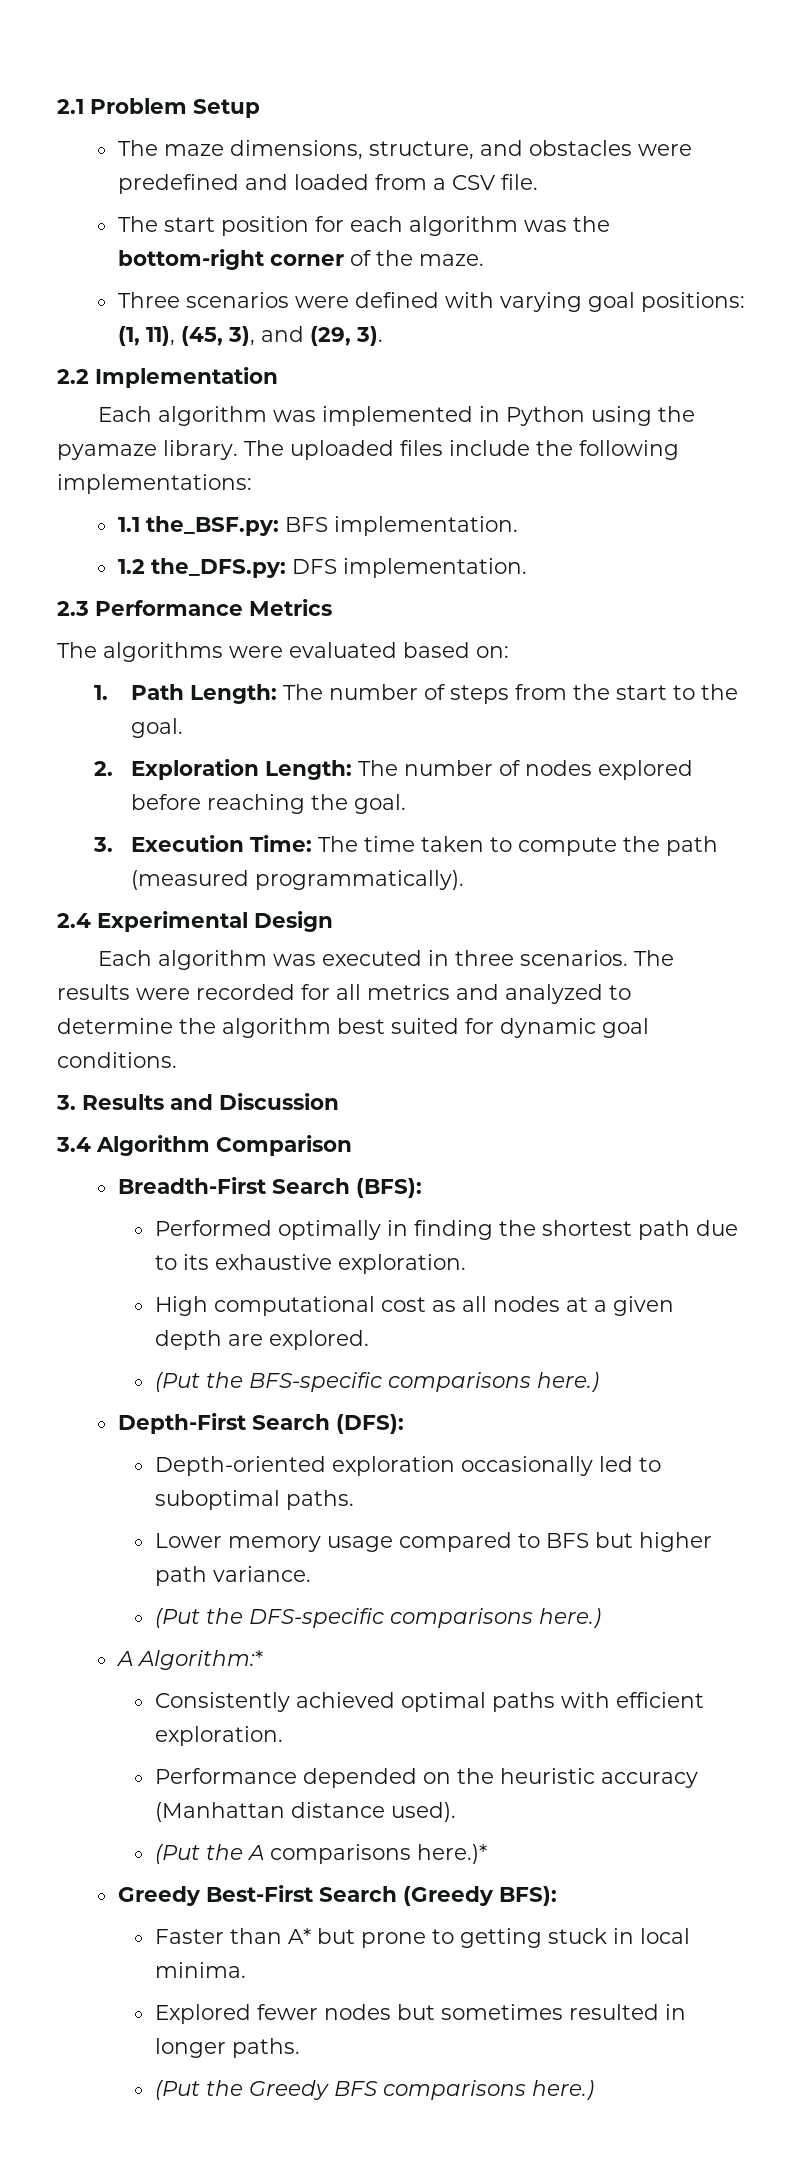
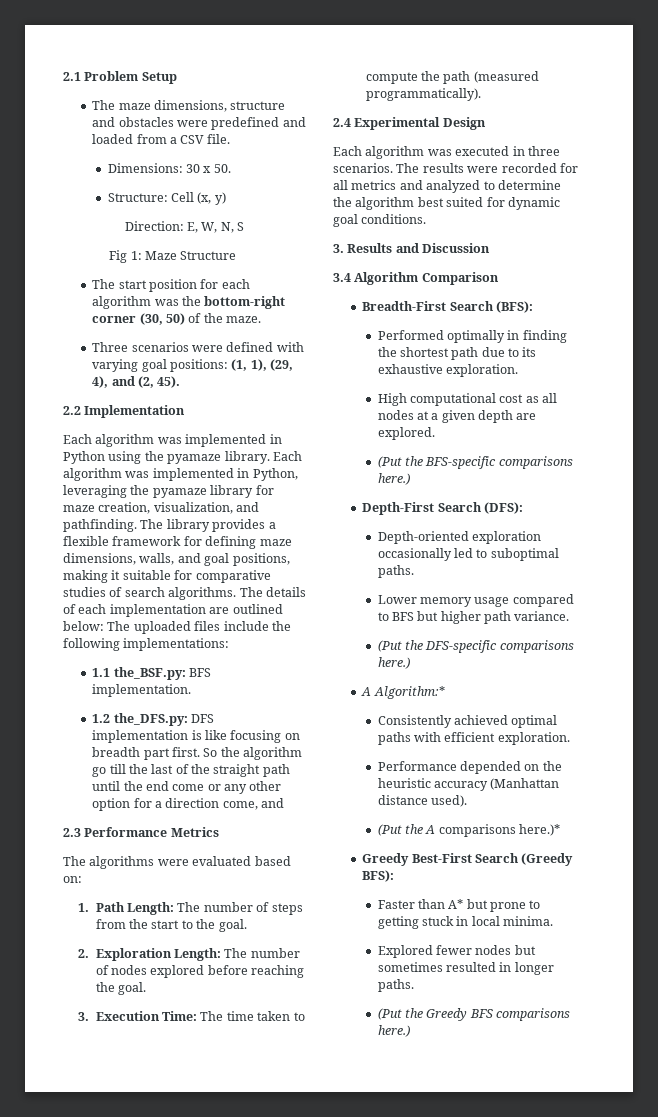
- The maze dimensions, structure, and obstacles were predefined and loaded from a CSV file.
+ The maze dimensions, structure and obstacles were predefined and loaded from a CSV file.
+ Dimensions: 30 x 50.
+ Structure: Cell (x, y)
+ Direction: E, W, N, S
+ Fig 1: Maze Structure
- The start position for each algorithm was the bottom-right corner of the maze.
+ The start position for each algorithm was the bottom-right corner (30, 50) of the maze.
- Three scenarios were defined with varying goal positions: (1, 11), (45, 3), and (29, 3).
+ Three scenarios were defined with varying goal positions: (1, 1), (29, 4), and (2, 45).
- The uploaded files include the following implementations:
+ Each algorithm was implemented in Python, leveraging the pyamaze library for maze creation, visualization, and pathfinding. The library provides a flexible framework for defining maze dimensions, walls, and goal positions, making it suitable for comparative studies of search algorithms. The details of each implementation are outlined below: The uploaded files include the following implementations:
- 1.2 the_DFS.py: DFS implementation.
+ 1.2 the_DFS.py: DFS implementation is like focusing on breadth part first. So the algorithm go till the last of the straight path until the end come or any other option for a direction come, and

